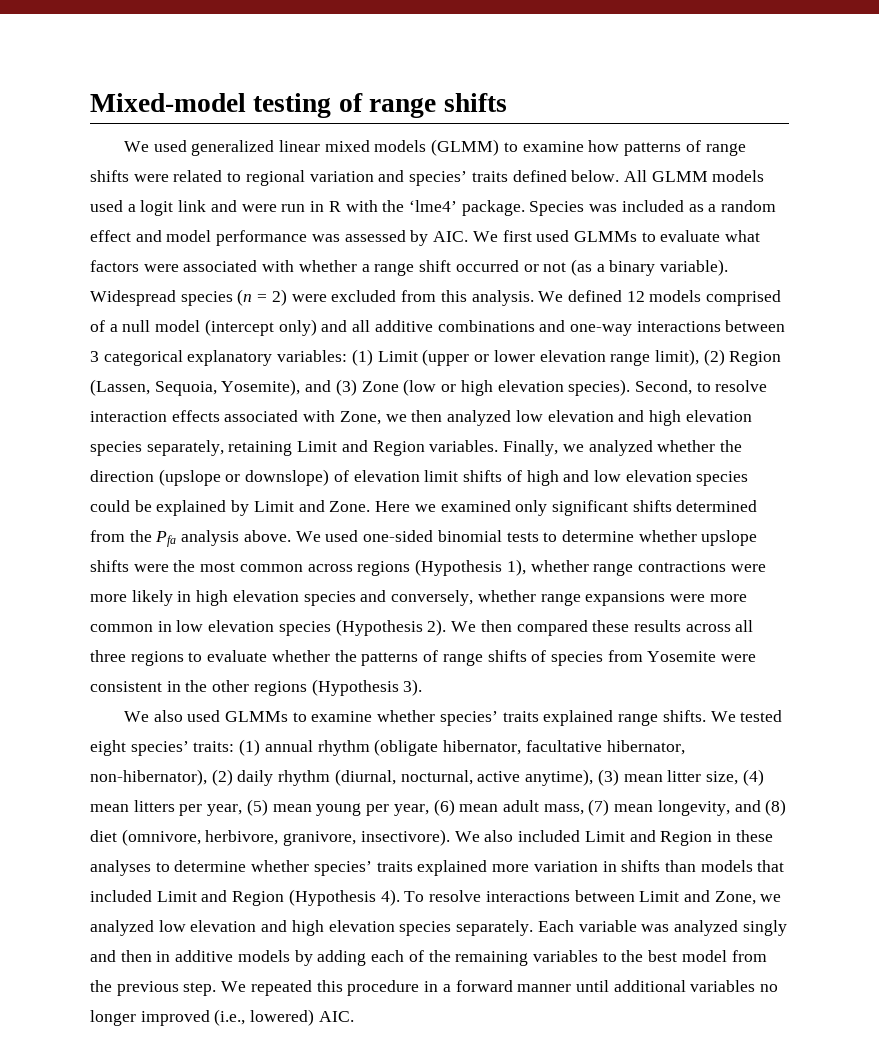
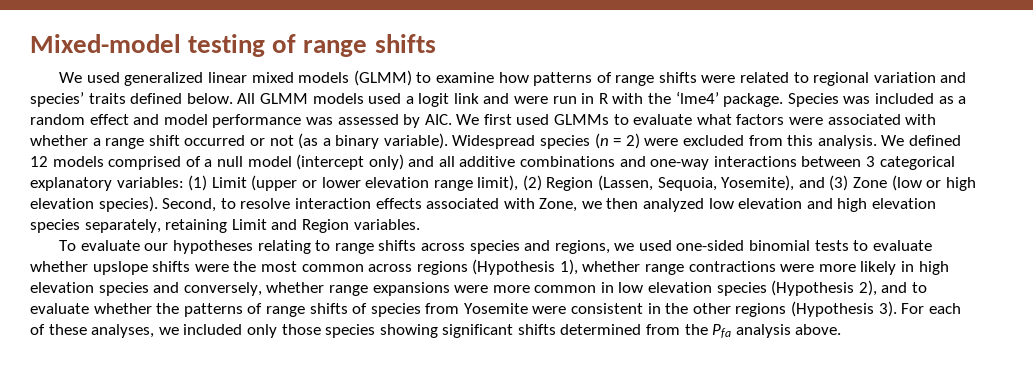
- Second, to resolve interaction effects associated with Zone, we then analyzed low elevation and high elevation species separately, retaining Limit and Region variables. Finally, we analyzed whether the direction (upslope or downslope) of elevation limit shifts of high and low elevation species could be explained by Limit and Zone. Here we examined only significant shifts determined from the Pfa analysis above. We used one-sided binomial tests to determine whether upslope shifts were the most common across regions (Hypothesis 1), whether range contractions were more likely in high elevation species and conversely, whether range expansions were more common in low elevation species (Hypothesis 2). We then compared these results across all three regions to evaluate whether the patterns of range shifts of species from Yosemite were consistent in the other regions (Hypothesis 3).
- We also used GLMMs to examine whether species’ traits explained range shifts. We tested eight species’ traits: (1) annual rhythm (obligate hibernator, facultative hibernator, non-hibernator), (2) daily rhythm (diurnal, nocturnal, active anytime), (3) mean litter size, (4) mean litters per year, (5) mean young per year, (6) mean adult mass, (7) mean longevity, and (8) diet (omnivore, herbivore, granivore, insectivore). We also included Limit and Region in these analyses to determine whether species’ traits explained more variation in shifts than models that included Limit and Region (Hypothesis 4). To resolve interactions between Limit and Zone, we analyzed low elevation and high elevation species separately. Each variable was analyzed singly and then in additive models by adding each of the remaining variables to the best model from the previous step. We repeated this procedure in a forward manner until additional variables no longer improved (i.e., lowered) AIC.
+ Second, to resolve interaction effects associated with Zone, we then analyzed low elevation and high elevation species separately, retaining Limit and Region variables.
+ To evaluate our hypotheses relating to range shifts across species and regions, we used one-sided binomial tests to evaluate whether upslope shifts were the most common across regions (Hypothesis 1), whether range contractions were more likely in high elevation species and conversely, whether range expansions were more common in low elevation species (Hypothesis 2), and to evaluate whether the patterns of range shifts of species from Yosemite were consistent in the other regions (Hypothesis 3). For each of these analyses, we included only those species showing significant shifts determined from the Pfa analysis above.

